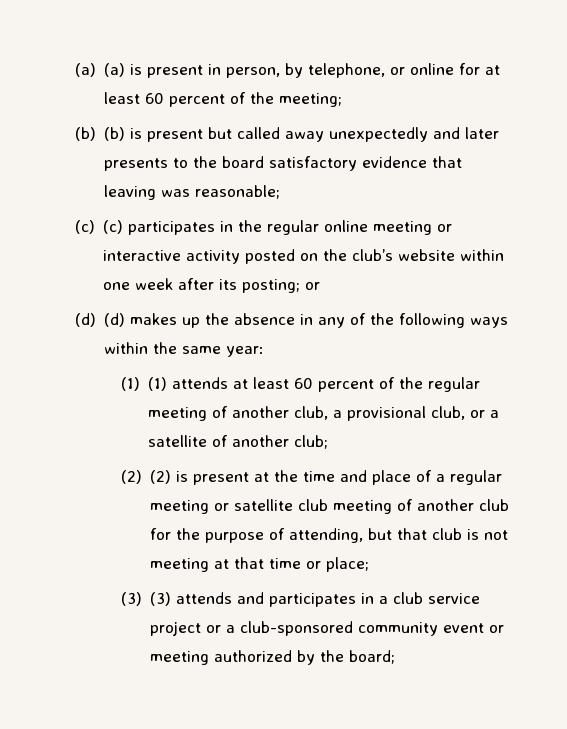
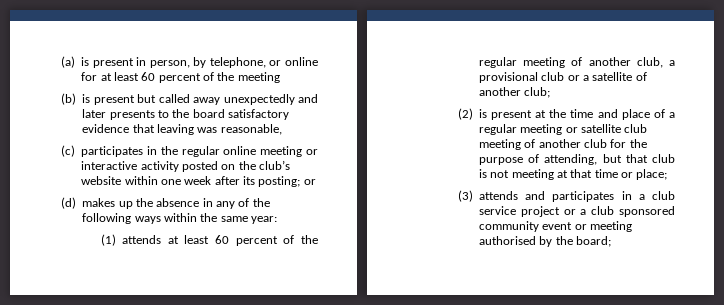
- (a) (a) is present in person, by telephone, or online for at least 60 percent of the meeting;
- (b) (b) is present but called away unexpectedly and later presents to the board satisfactory evidence that leaving was reasonable;
- (c) (c) participates in the regular online meeting or interactive activity posted on the club’s website within one week after its posting; or
+ (a) is present in person, by telephone, or online for at least 60 percent of the meeting
+ (b) is present but called away unexpectedly and later presents to the board satisfactory evidence that leaving was reasonable,
+ (c) participates in the regular online meeting or interactive activity posted on the club’s website within one week after its posting; or
- (d) (d) makes up the absence in any of the following ways within the same year:
+ (d) makes up the absence in any of the following ways within the same year:
- (1) (1) attends at least 60 percent of the regular meeting of another club, a provisional club, or a satellite of another club;
+ (1) attends at least 60 percent of the regular meeting of another club, a provisional club or a satellite of another club;
- (2) (2) is present at the time and place of a regular meeting or satellite club meeting of another club for the purpose of attending, but that club is not meeting at that time or place;
+ (2) is present at the time and place of a regular meeting or satellite club meeting of another club for the purpose of attending, but that club is not meeting at that time or place;
- (3) (3) attends and participates in a club service project or a club-sponsored community event or meeting authorized by the board;
+ (3) attends and participates in a club service project or a club sponsored community event or meeting authorised by the board;

